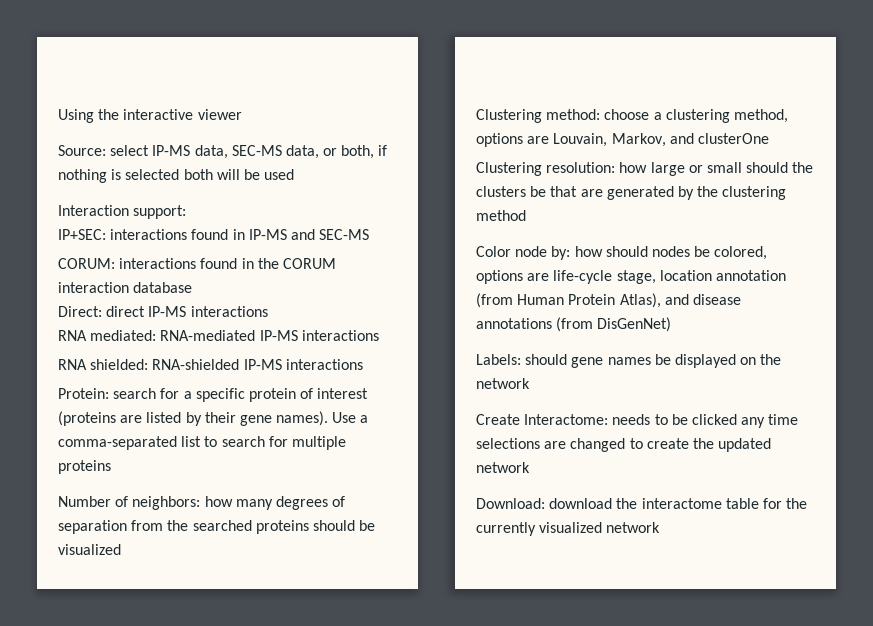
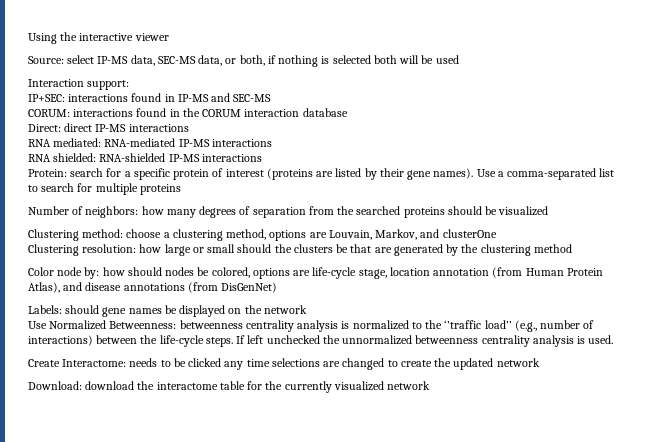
+ Use Normalized Betweenness: betweenness centrality analysis is normalized to the ‘’traffic load’’ (e.g., number of interactions) between the life-cycle steps. If left unchecked the unnormalized betweenness centrality analysis is used.

